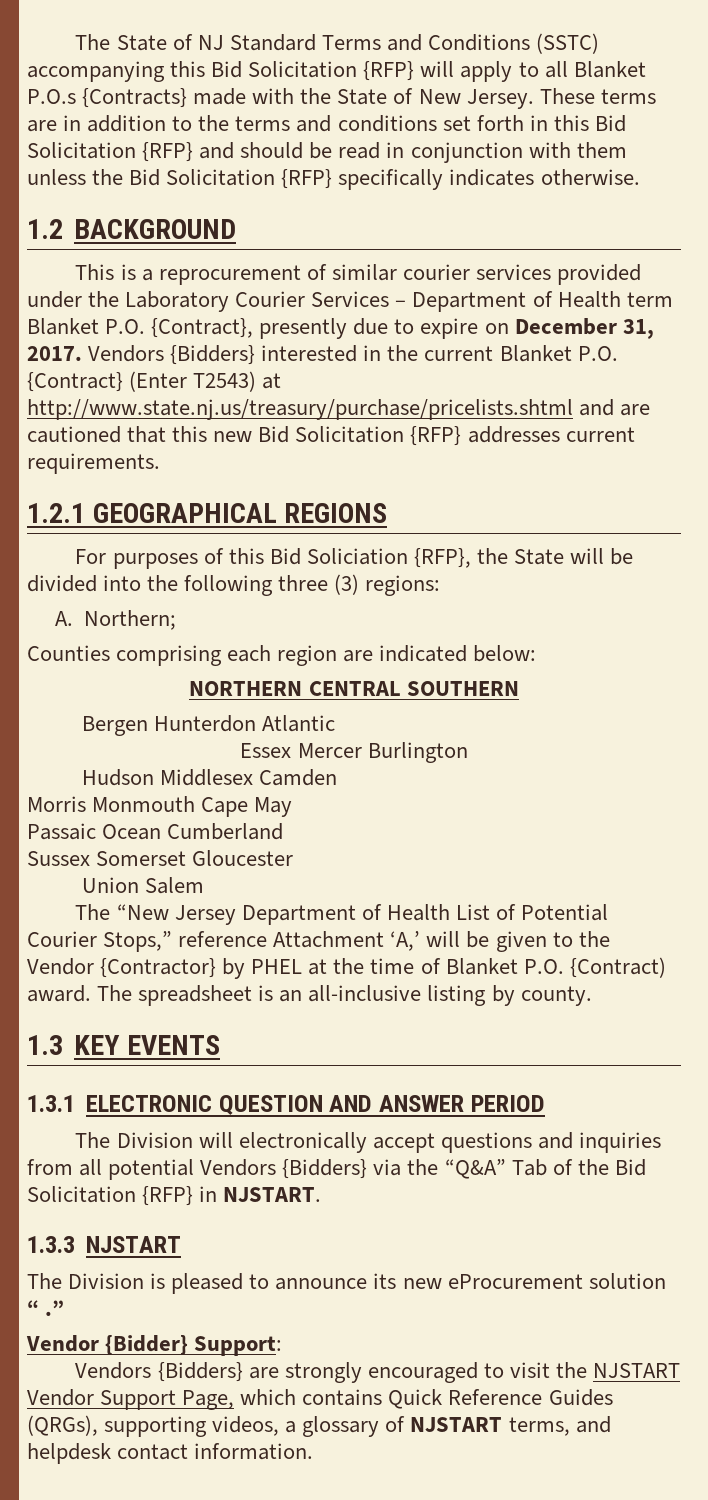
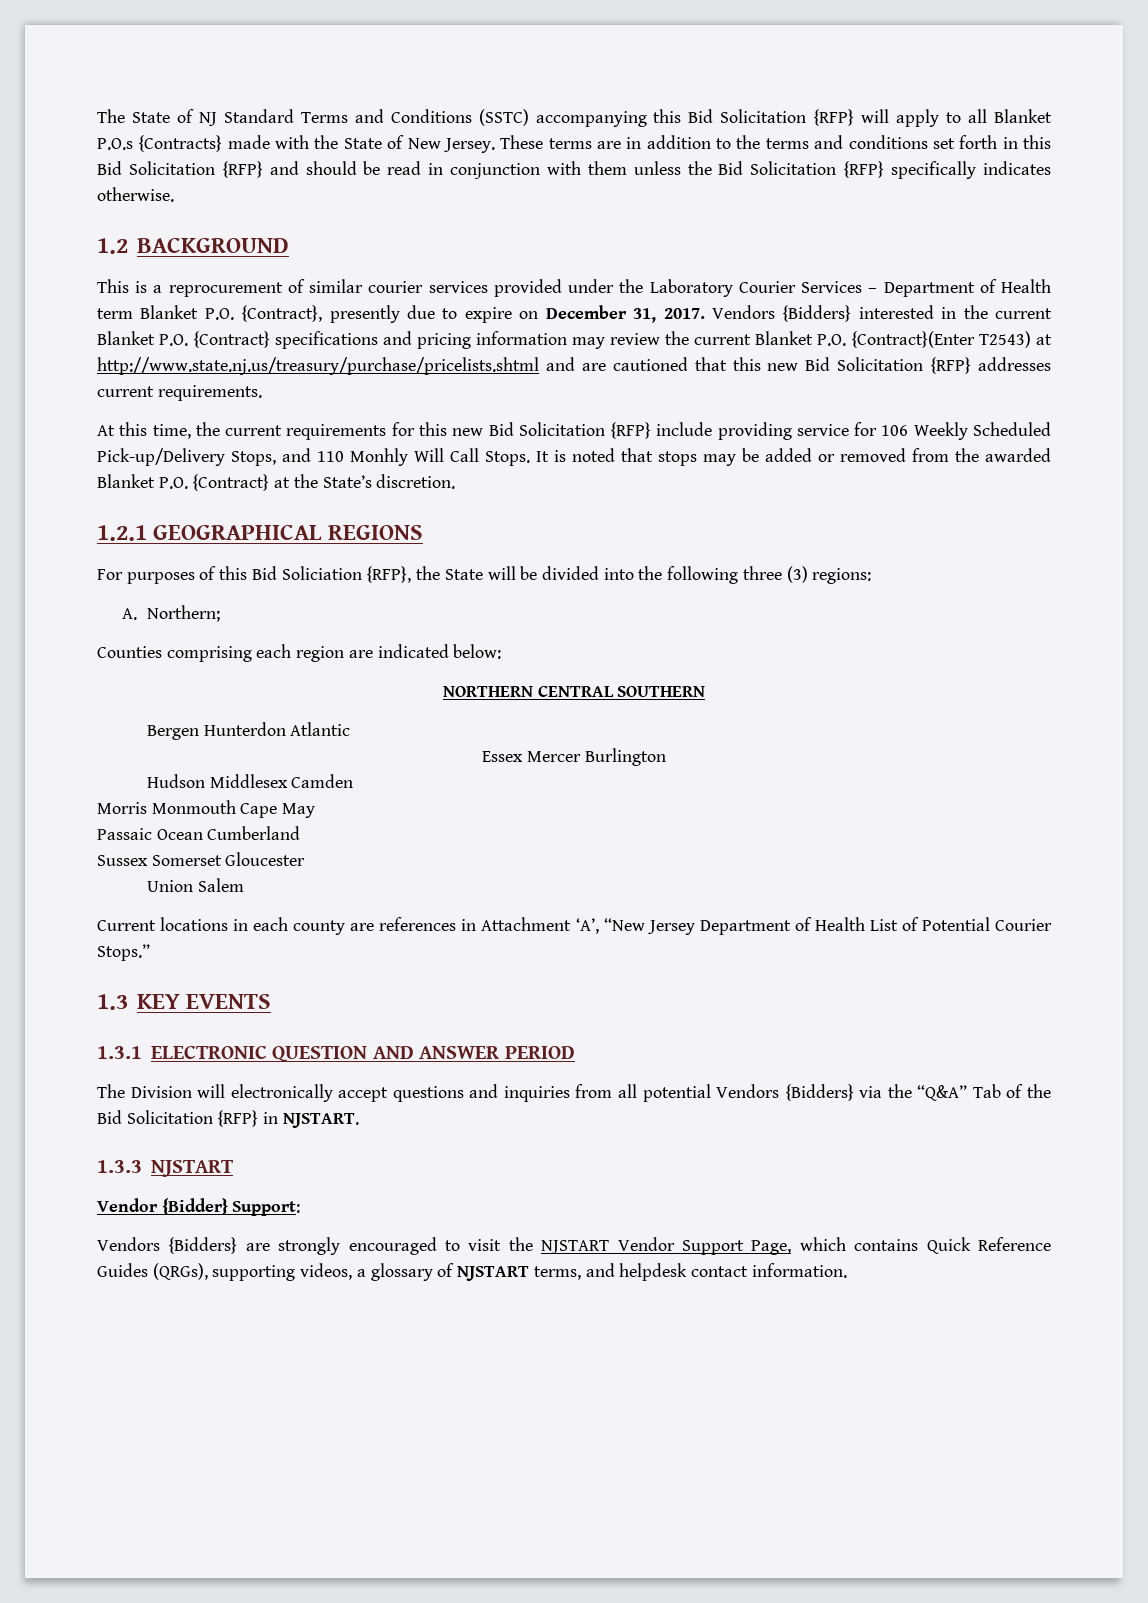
- Vendors {Bidders} interested in the current Blanket P.O. {Contract} (Enter T2543) at http://www.state.nj.us/treasury/purchase/pricelists.shtml and are cautioned that this new Bid Solicitation {RFP} addresses current requirements.
+ Vendors {Bidders} interested in the current Blanket P.O. {Contract} specifications and pricing information may review the current Blanket P.O. {Contract}(Enter T2543) at http://www.state.nj.us/treasury/purchase/pricelists.shtml and are cautioned that this new Bid Solicitation {RFP} addresses current requirements.
+ At this time, the current requirements for this new Bid Solicitation {RFP} include providing service for 106 Weekly Scheduled Pick-up/Delivery Stops, and 110 Monhly Will Call Stops. It is noted that stops may be added or removed from the awarded Blanket P.O. {Contract} at the State’s discretion.
- The “New Jersey Department of Health List of Potential Courier Stops,” reference Attachment ‘A,’ will be given to the Vendor {Contractor} by PHEL at the time of Blanket P.O. {Contract) award. The spreadsheet is an all-inclusive listing by county.
+ Current locations in each county are references in Attachment ‘A’, “New Jersey Department of Health List of Potential Courier Stops.”
- The Division is pleased to announce its new eProcurement solution “ .”

